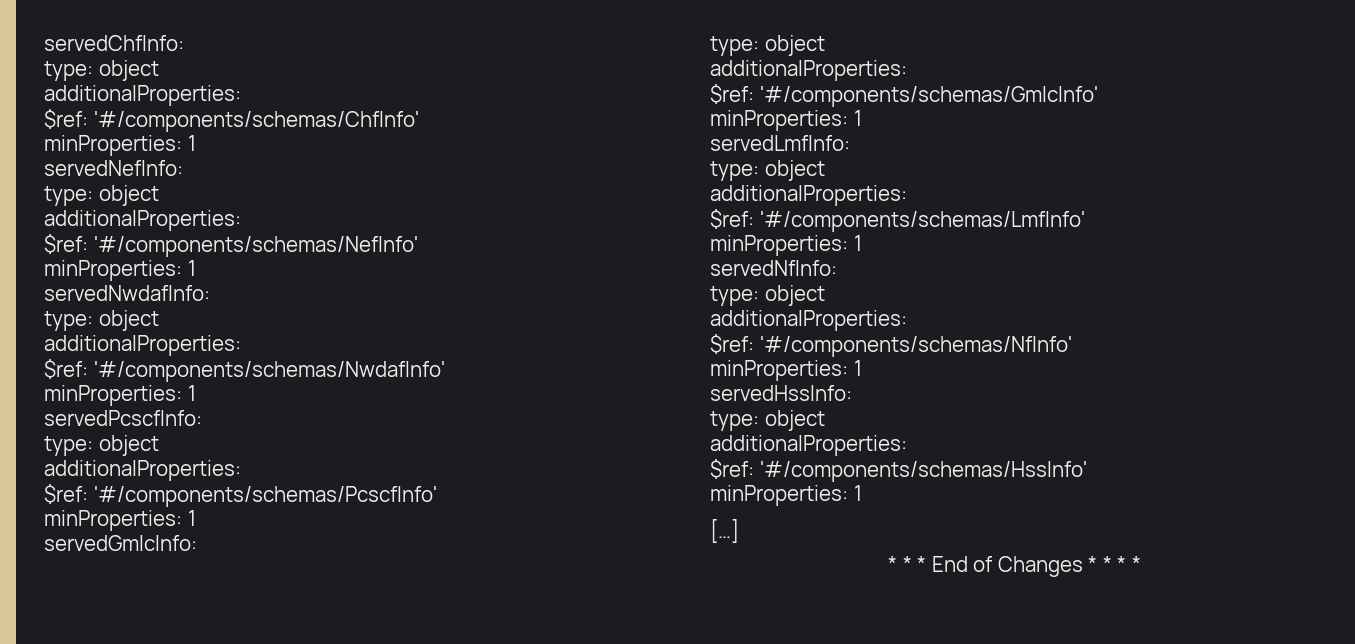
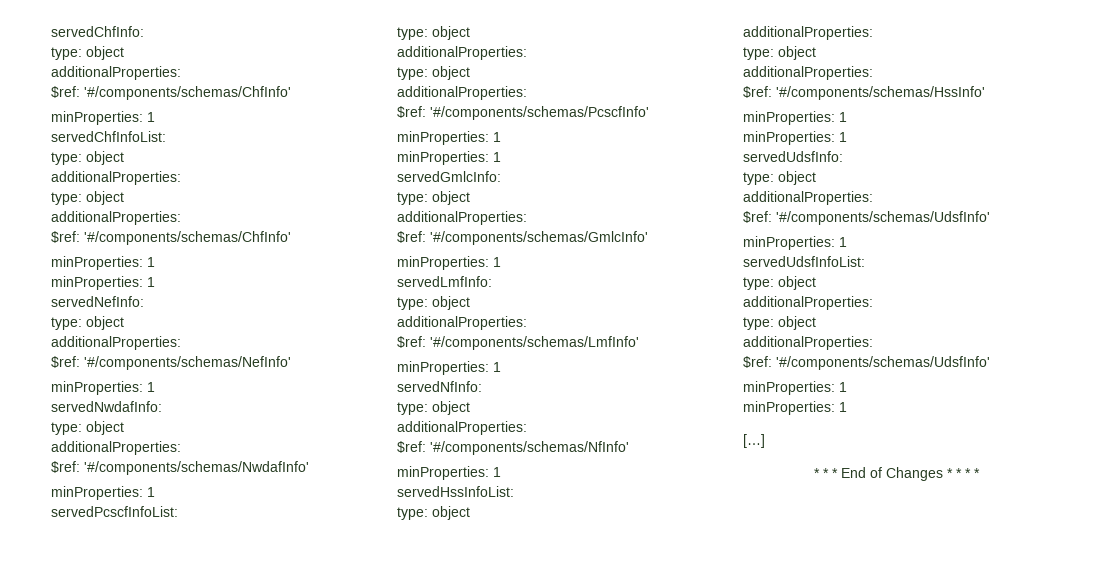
+ servedChfInfoList:
+ type: object
+ additionalProperties:
+ type: object
+ additionalProperties:
+ $ref: '#/components/schemas/ChfInfo'
+ minProperties: 1
+ minProperties: 1
- servedPcscfInfo:
+ servedPcscfInfoList:
+ type: object
+ additionalProperties:
  $ref: '#/components/schemas/PcscfInfo'
+ minProperties: 1
- servedHssInfo:
+ servedHssInfoList:
+ type: object
+ additionalProperties:
  $ref: '#/components/schemas/HssInfo'
+ minProperties: 1
+ minProperties: 1
+ servedUdsfInfo:
+ type: object
+ additionalProperties:
+ $ref: '#/components/schemas/UdsfInfo'
+ minProperties: 1
+ servedUdsfInfoList:
+ type: object
+ additionalProperties:
+ type: object
+ additionalProperties:
+ $ref: '#/components/schemas/UdsfInfo'
+ minProperties: 1

